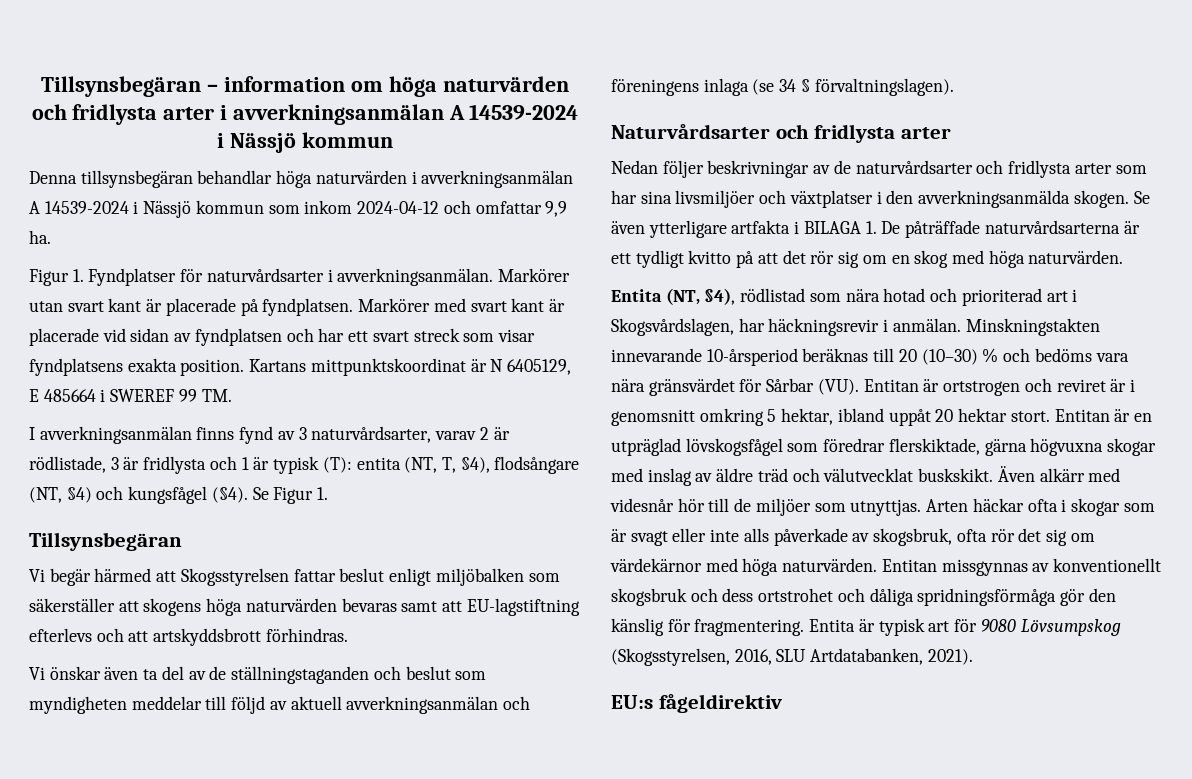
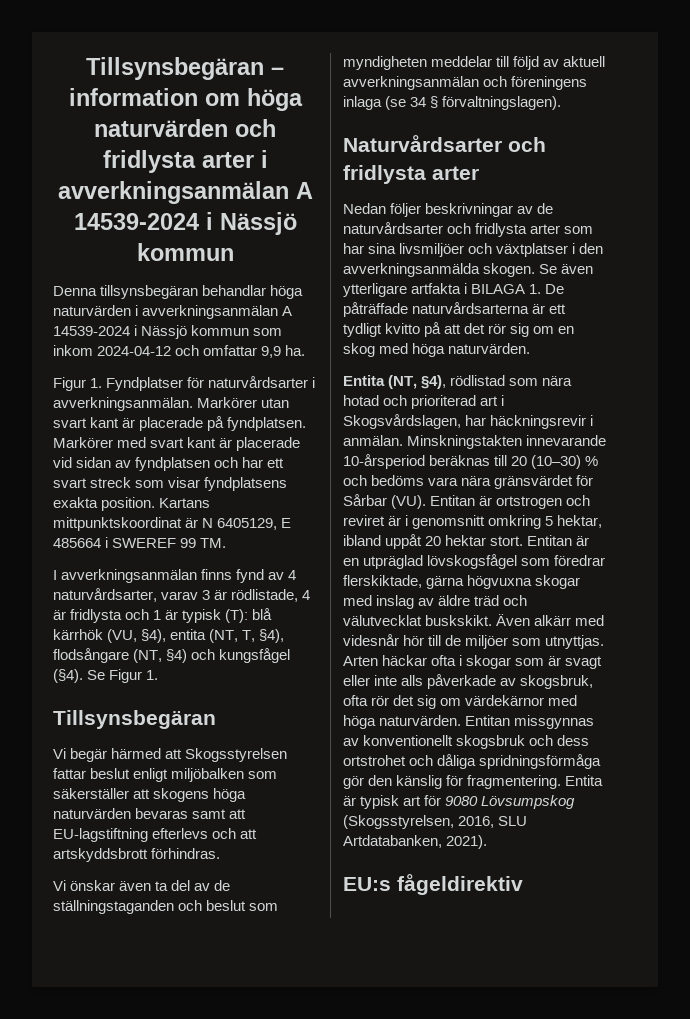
- I avverkningsanmälan finns fynd av 3 naturvårdsarter, varav 2 är rödlistade, 3 är fridlysta och 1 är typisk (T): entita (NT, T, §4), flodsångare (NT, §4) och kungsfågel (§4).
+ I avverkningsanmälan finns fynd av 4 naturvårdsarter, varav 3 är rödlistade, 4 är fridlysta och 1 är typisk (T): blå kärrhök (VU, §4), entita (NT, T, §4), flodsångare (NT, §4) och kungsfågel (§4).

